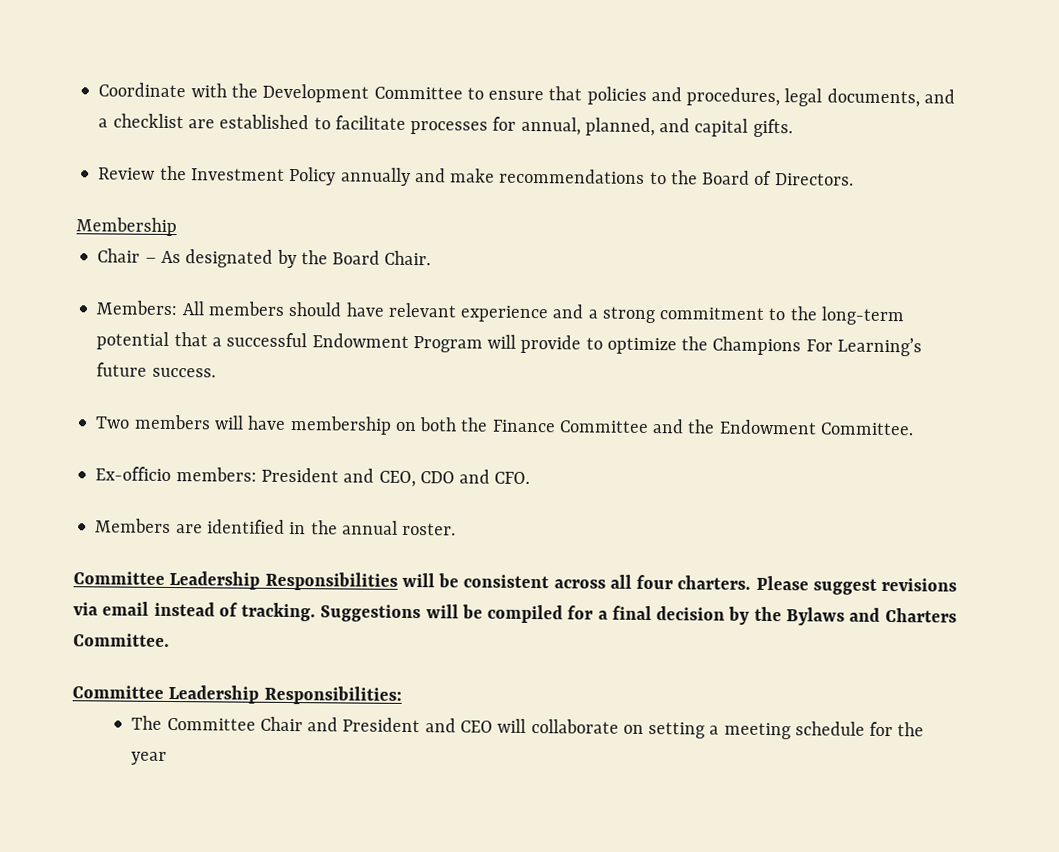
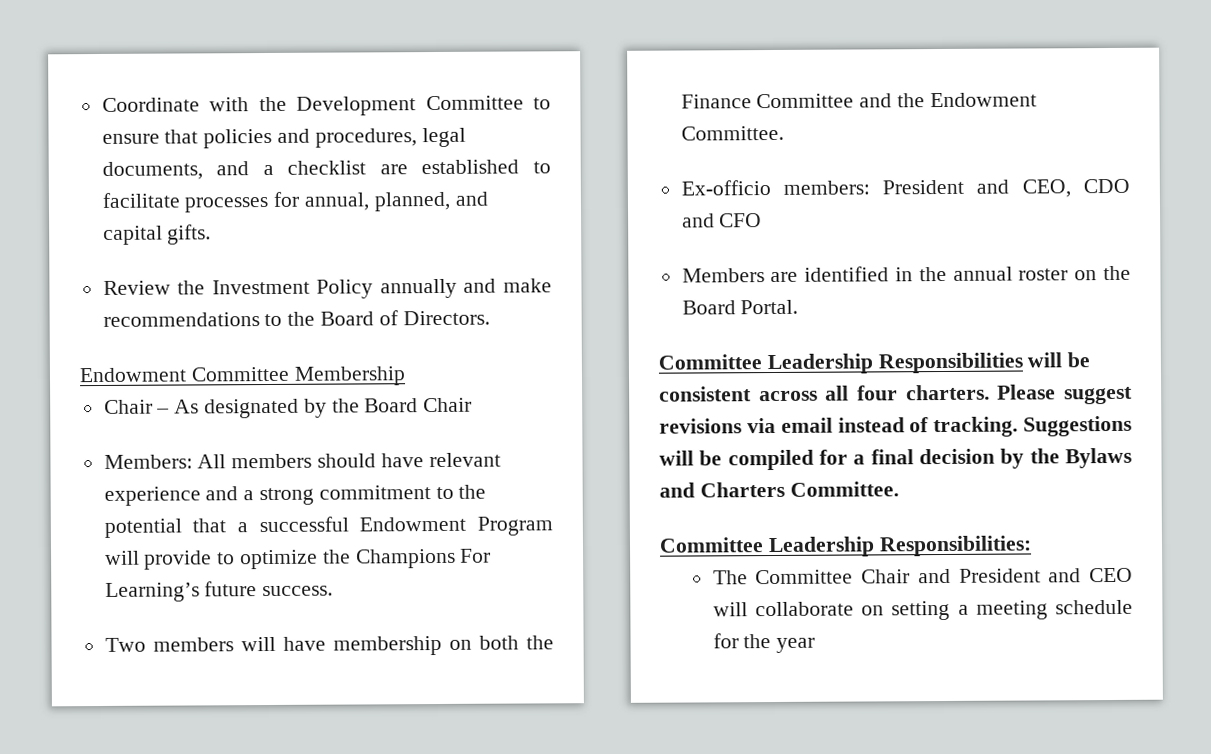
- Membership
+ Endowment Committee Membership
- Chair – As designated by the Board Chair.
+ Chair – As designated by the Board Chair
- Members: All members should have relevant experience and a strong commitment to the long-term potential that a successful Endowment Program will provide to optimize the Champions For Learning’s future success.
+ Members: All members should have relevant experience and a strong commitment to the potential that a successful Endowment Program will provide to optimize the Champions For Learning’s future success.
- Ex-officio members: President and CEO, CDO and CFO.
+ Ex-officio members: President and CEO, CDO and CFO
- Members are identified in the annual roster.
+ Members are identified in the annual roster on the Board Portal.

